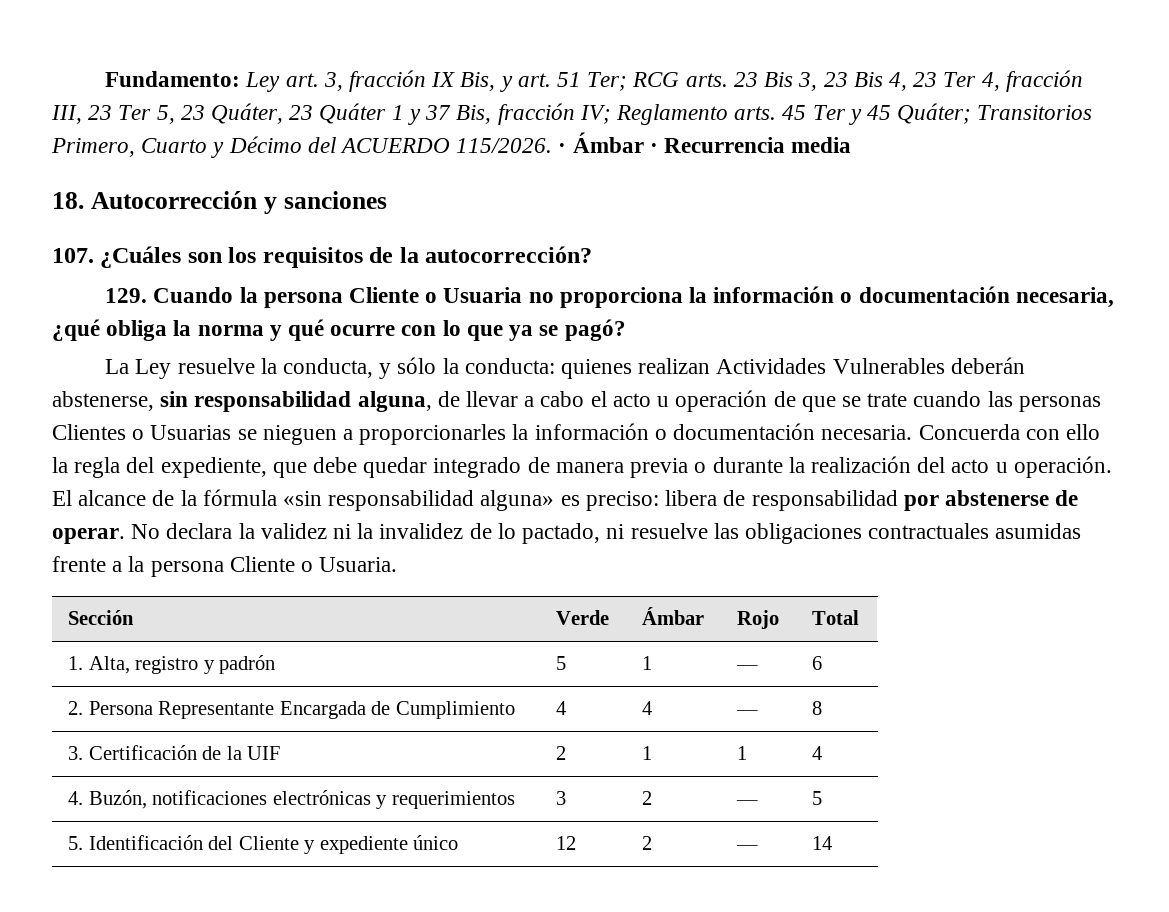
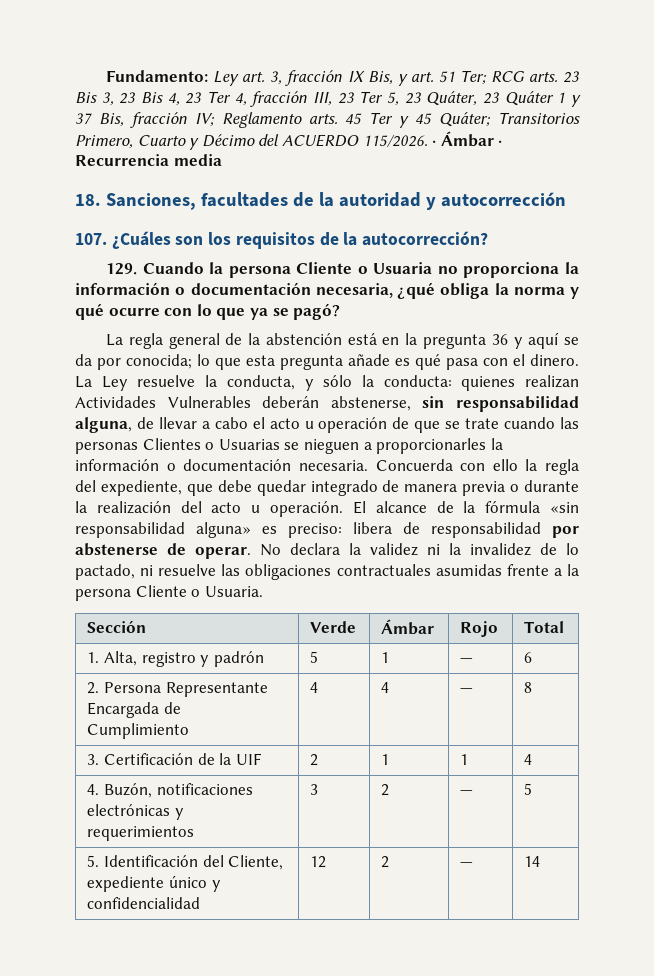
- 18. Autocorrección y sanciones
+ 18. Sanciones, facultades de la autoridad y autocorrección
- La Ley resuelve la conducta, y sólo la conducta: quienes realizan Actividades Vulnerables deberán abstenerse, sin responsabilidad alguna, de llevar a cabo el acto u operación de que se trate cuando las personas Clientes o Usuarias se nieguen a proporcionarles la información o documentación necesaria.
+ La regla general de la abstención está en la pregunta 36 y aquí se da por conocida; lo que esta pregunta añade es qué pasa con el dinero. La Ley resuelve la conducta, y sólo la conducta: quienes realizan Actividades Vulnerables deberán abstenerse, sin responsabilidad alguna, de llevar a cabo el acto u operación de que se trate cuando las personas Clientes o Usuarias se nieguen a proporcionarles la información o documentación necesaria.
- 5. Identificación del Cliente y expediente único | 12 | 2 | — | 14
+ 5. Identificación del Cliente, expediente único y confidencialidad | 12 | 2 | — | 14

